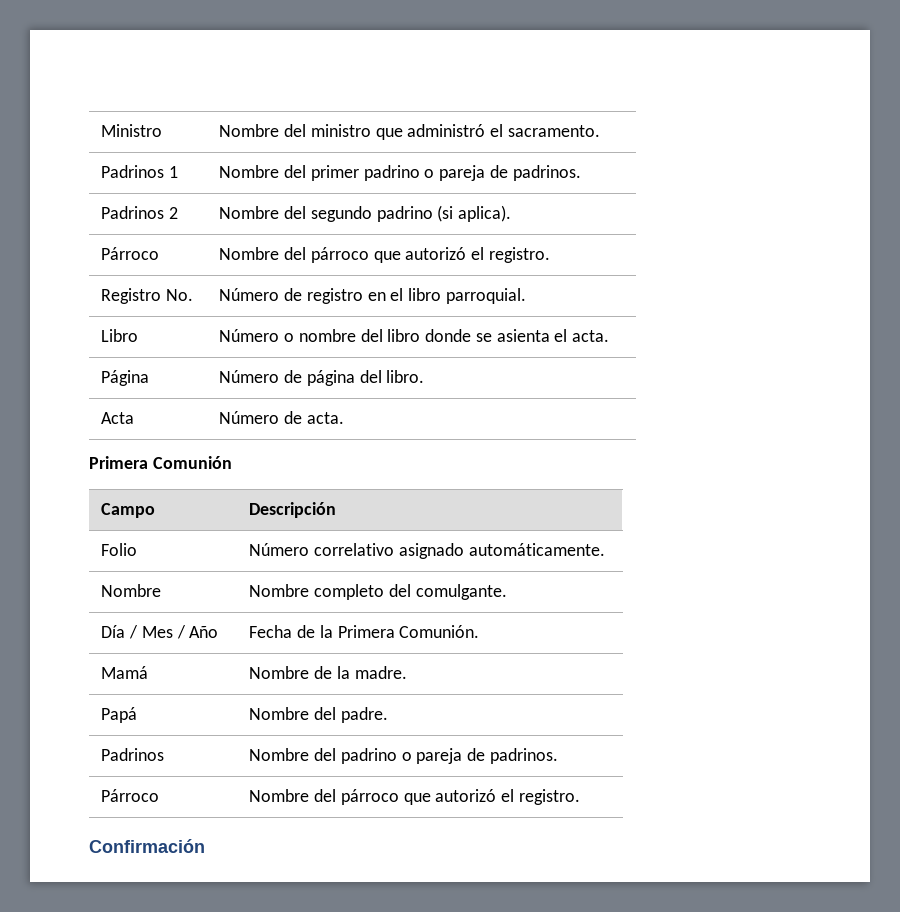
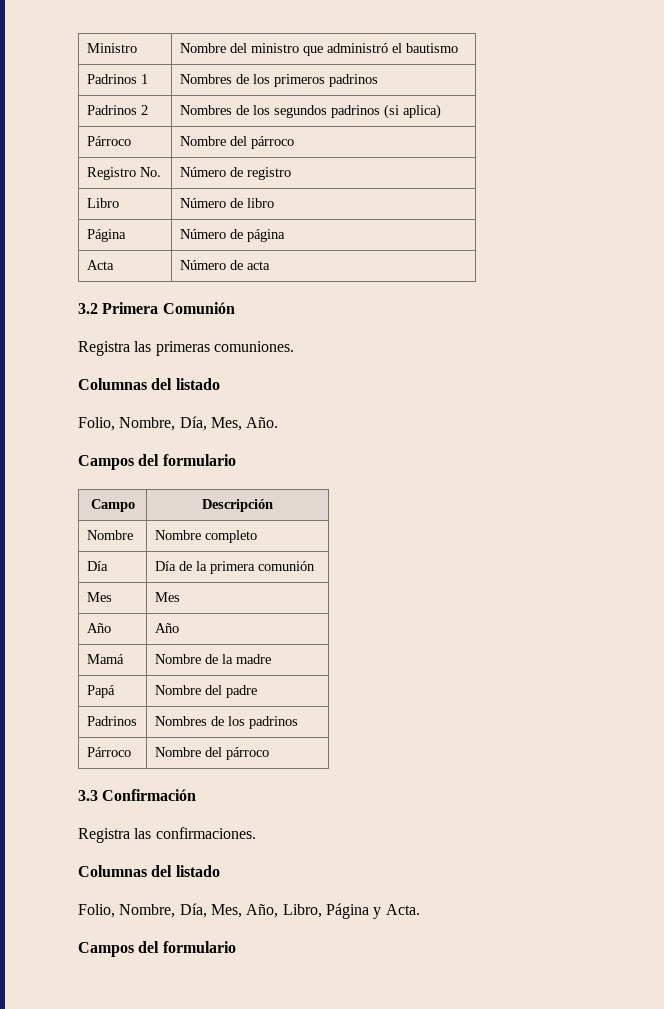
- Ministro | Nombre del ministro que administró el sacramento.
+ Ministro | Nombre del ministro que administró el bautismo
- Padrinos 1 | Nombre del primer padrino o pareja de padrinos.
- Padrinos 2 | Nombre del segundo padrino (si aplica).
- Párroco | Nombre del párroco que autorizó el registro.
+ Padrinos 1 | Nombres de los primeros padrinos
+ Padrinos 2 | Nombres de los segundos padrinos (si aplica)
+ Párroco | Nombre del párroco
- Registro No. | Número de registro en el libro parroquial.
- Libro | Número o nombre del libro donde se asienta el acta.
+ Registro No. | Número de registro
+ Libro | Número de libro
- Página | Número de página del libro.
+ Página | Número de página
- Acta | Número de acta.
- Primera Comunión
+ Acta | Número de acta
+ 3.2 Primera Comunión
+ Registra las primeras comuniones.
+ Columnas del listado
+ Folio, Nombre, Día, Mes, Año.
+ Campos del formulario
  Campo | Descripción
- Folio | Número correlativo asignado automáticamente.
- Nombre | Nombre completo del comulgante.
- Día / Mes / Año | Fecha de la Primera Comunión.
+ Nombre | Nombre completo
+ Día | Día de la primera comunión
+ Mes | Mes
+ Año | Año
- Mamá | Nombre de la madre.
+ Mamá | Nombre de la madre
- Papá | Nombre del padre.
- Padrinos | Nombre del padrino o pareja de padrinos.
- Párroco | Nombre del párroco que autorizó el registro.
- Confirmación
+ Papá | Nombre del padre
+ Padrinos | Nombres de los padrinos
+ Párroco | Nombre del párroco
+ 3.3 Confirmación
+ Registra las confirmaciones.
+ Columnas del listado
+ Folio, Nombre, Día, Mes, Año, Libro, Página y Acta.
+ Campos del formulario

